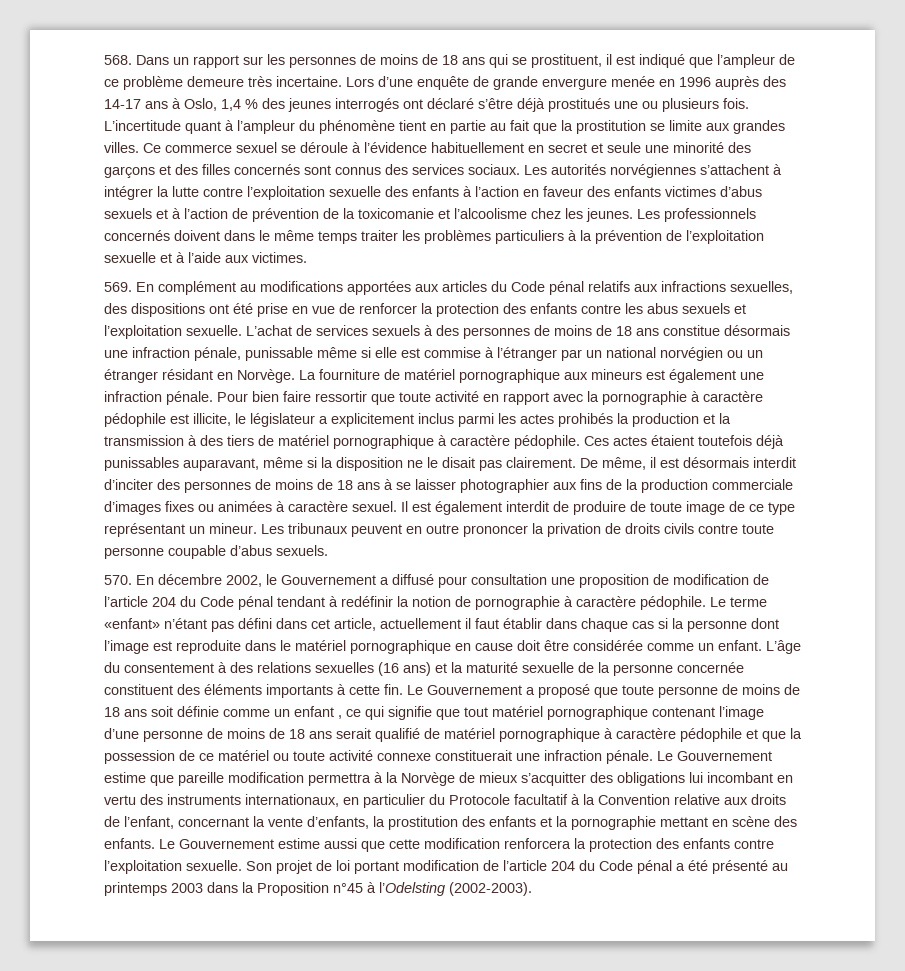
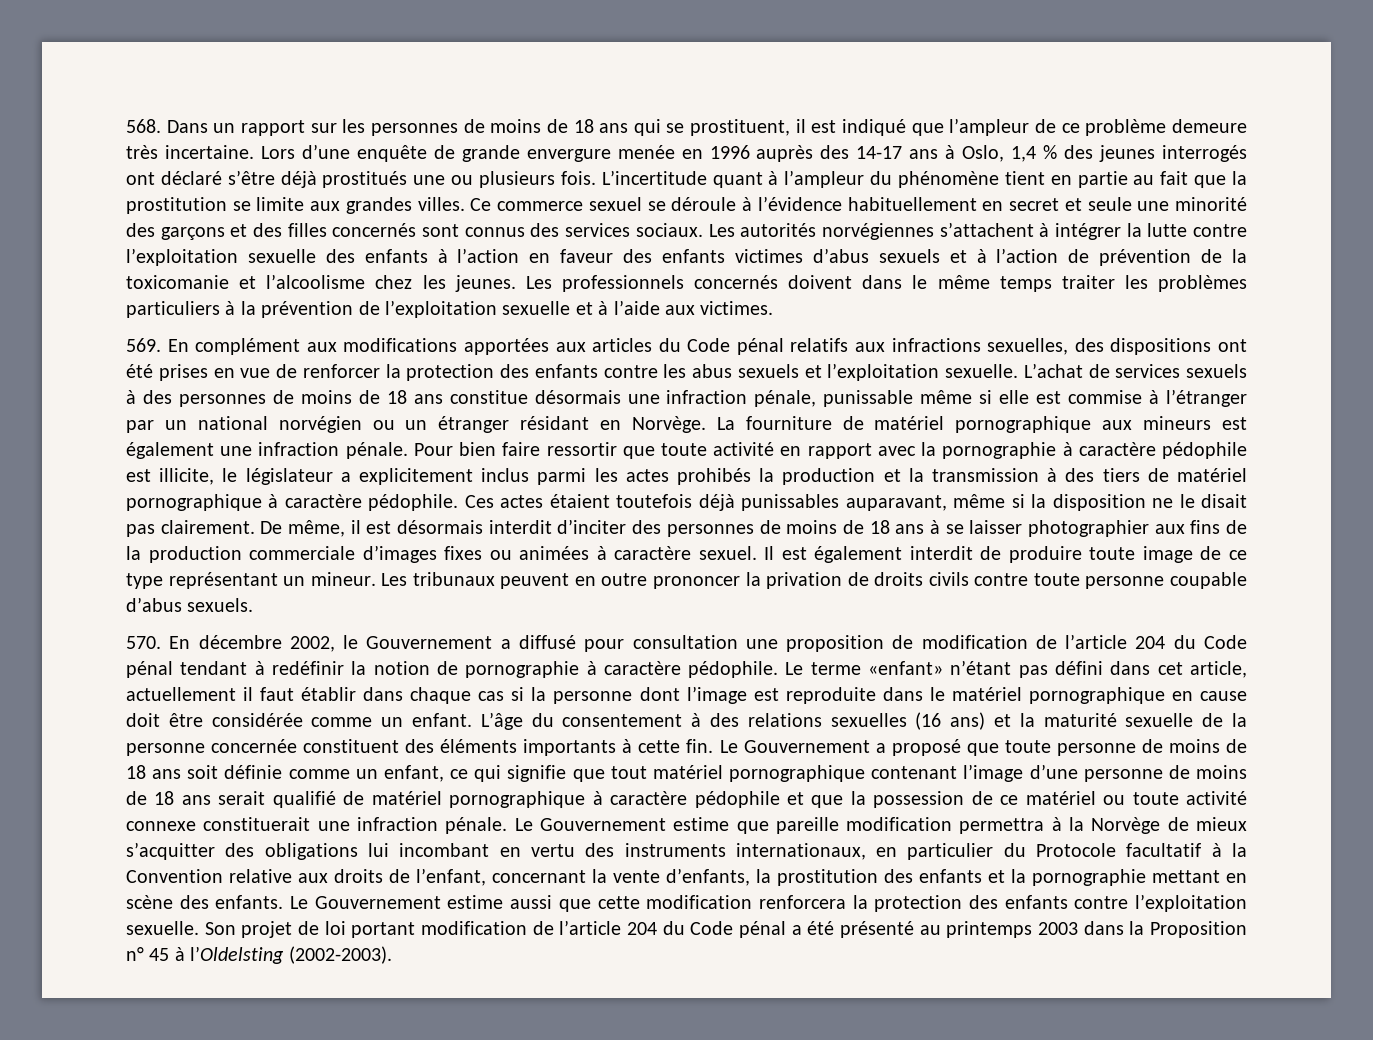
- 569. En complément au modifications apportées aux articles du Code pénal relatifs aux infractions sexuelles, des dispositions ont été prise en vue de renforcer la protection des enfants contre les abus sexuels et l’exploitation sexuelle.
+ 569. En complément aux modifications apportées aux articles du Code pénal relatifs aux infractions sexuelles, des dispositions ont été prises en vue de renforcer la protection des enfants contre les abus sexuels et l’exploitation sexuelle.
- Il est également interdit de produire de toute image de ce type représentant un mineur.
+ Il est également interdit de produire toute image de ce type représentant un mineur.
- Le Gouvernement a proposé que toute personne de moins de 18 ans soit définie comme un enfant , ce qui signifie que tout matériel pornographique contenant l’image d’une personne de moins de 18 ans serait qualifié de matériel pornographique à caractère pédophile et que la possession de ce matériel ou toute activité connexe constituerait une infraction pénale.
+ Le Gouvernement a proposé que toute personne de moins de 18 ans soit définie comme un enfant, ce qui signifie que tout matériel pornographique contenant l’image d’une personne de moins de 18 ans serait qualifié de matériel pornographique à caractère pédophile et que la possession de ce matériel ou toute activité connexe constituerait une infraction pénale.
- Son projet de loi portant modification de l’article 204 du Code pénal a été présenté au printemps 2003 dans la Proposition n°45 à l’Odelsting (2002-2003).
+ Son projet de loi portant modification de l’article 204 du Code pénal a été présenté au printemps 2003 dans la Proposition n° 45 à l’Oldelsting (2002-2003).

